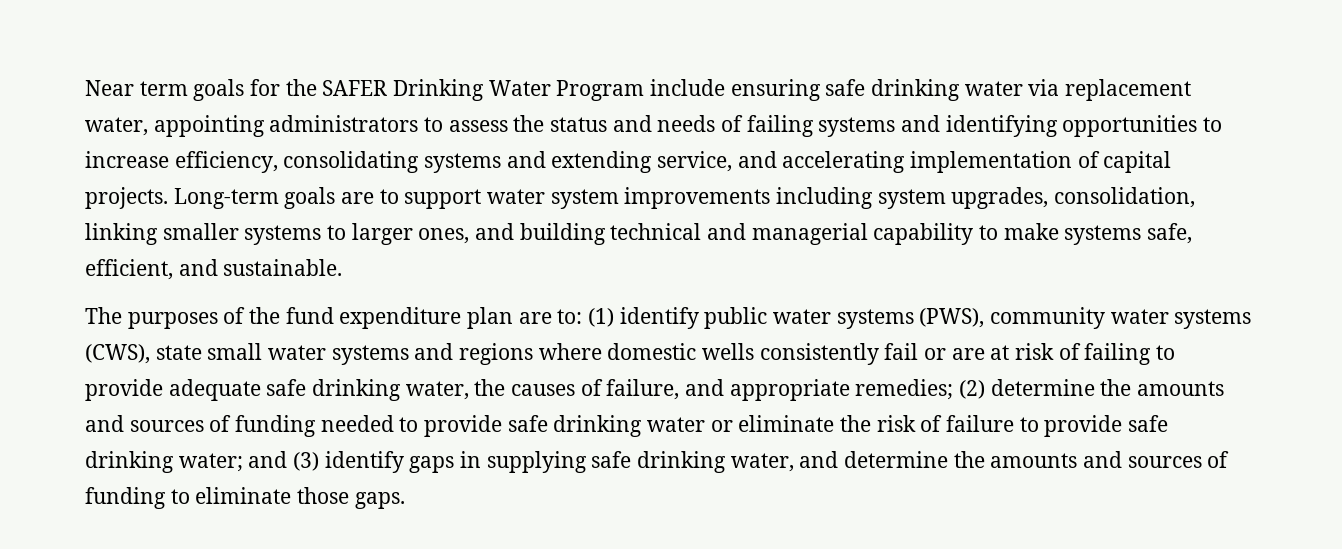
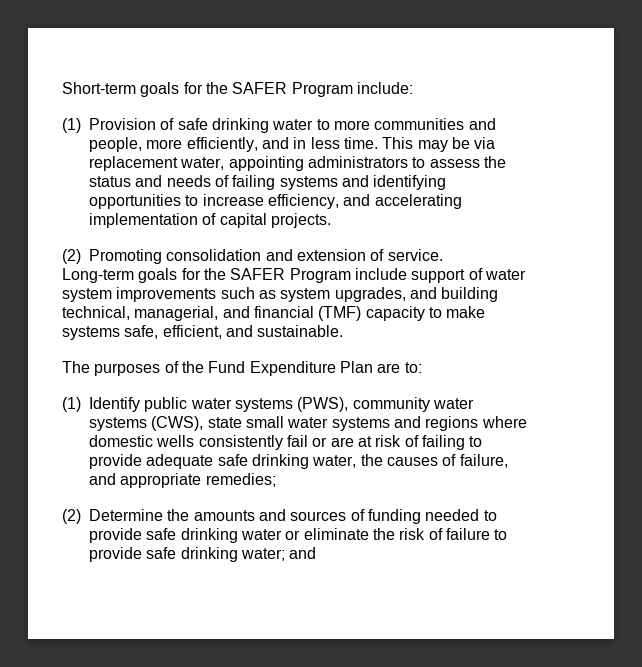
- Near term goals for the SAFER Drinking Water Program include ensuring safe drinking water via replacement water, appointing administrators to assess the status and needs of failing systems and identifying opportunities to increase efficiency, consolidating systems and extending service, and accelerating implementation of capital projects. Long-term goals are to support water system improvements including system upgrades, consolidation, linking smaller systems to larger ones, and building technical and managerial capability to make systems safe, efficient, and sustainable.
+ Short-term goals for the SAFER Program include:
+ (1) Provision of safe drinking water to more communities and people, more efficiently, and in less time. This may be via replacement water, appointing administrators to assess the status and needs of failing systems and identifying opportunities to increase efficiency, and accelerating implementation of capital projects.
+ (2) Promoting consolidation and extension of service.
+ Long-term goals for the SAFER Program include support of water system improvements such as system upgrades, and building technical, managerial, and financial (TMF) capacity to make systems safe, efficient, and sustainable.
- The purposes of the fund expenditure plan are to: (1) identify public water systems (PWS), community water systems (CWS), state small water systems and regions where domestic wells consistently fail or are at risk of failing to provide adequate safe drinking water, the causes of failure, and appropriate remedies; (2) determine the amounts and sources of funding needed to provide safe drinking water or eliminate the risk of failure to provide safe drinking water; and (3) identify gaps in supplying safe drinking water, and determine the amounts and sources of funding to eliminate those gaps.
+ The purposes of the Fund Expenditure Plan are to:
+ (1) Identify public water systems (PWS), community water systems (CWS), state small water systems and regions where domestic wells consistently fail or are at risk of failing to provide adequate safe drinking water, the causes of failure, and appropriate remedies;
+ (2) Determine the amounts and sources of funding needed to provide safe drinking water or eliminate the risk of failure to provide safe drinking water; and

